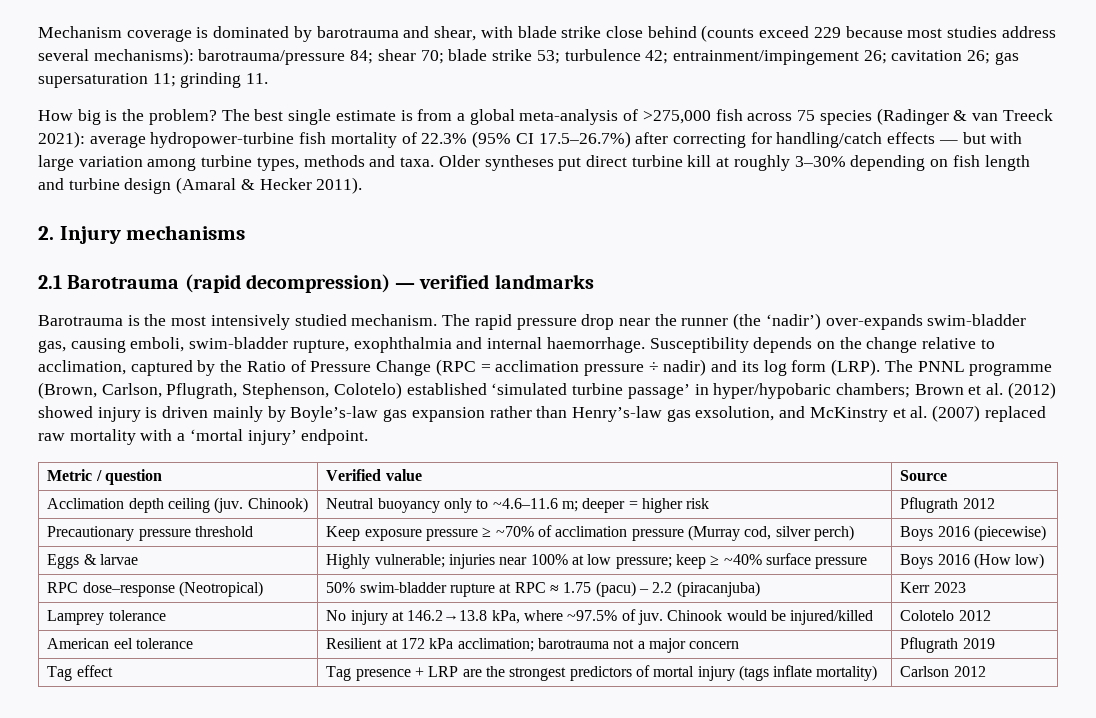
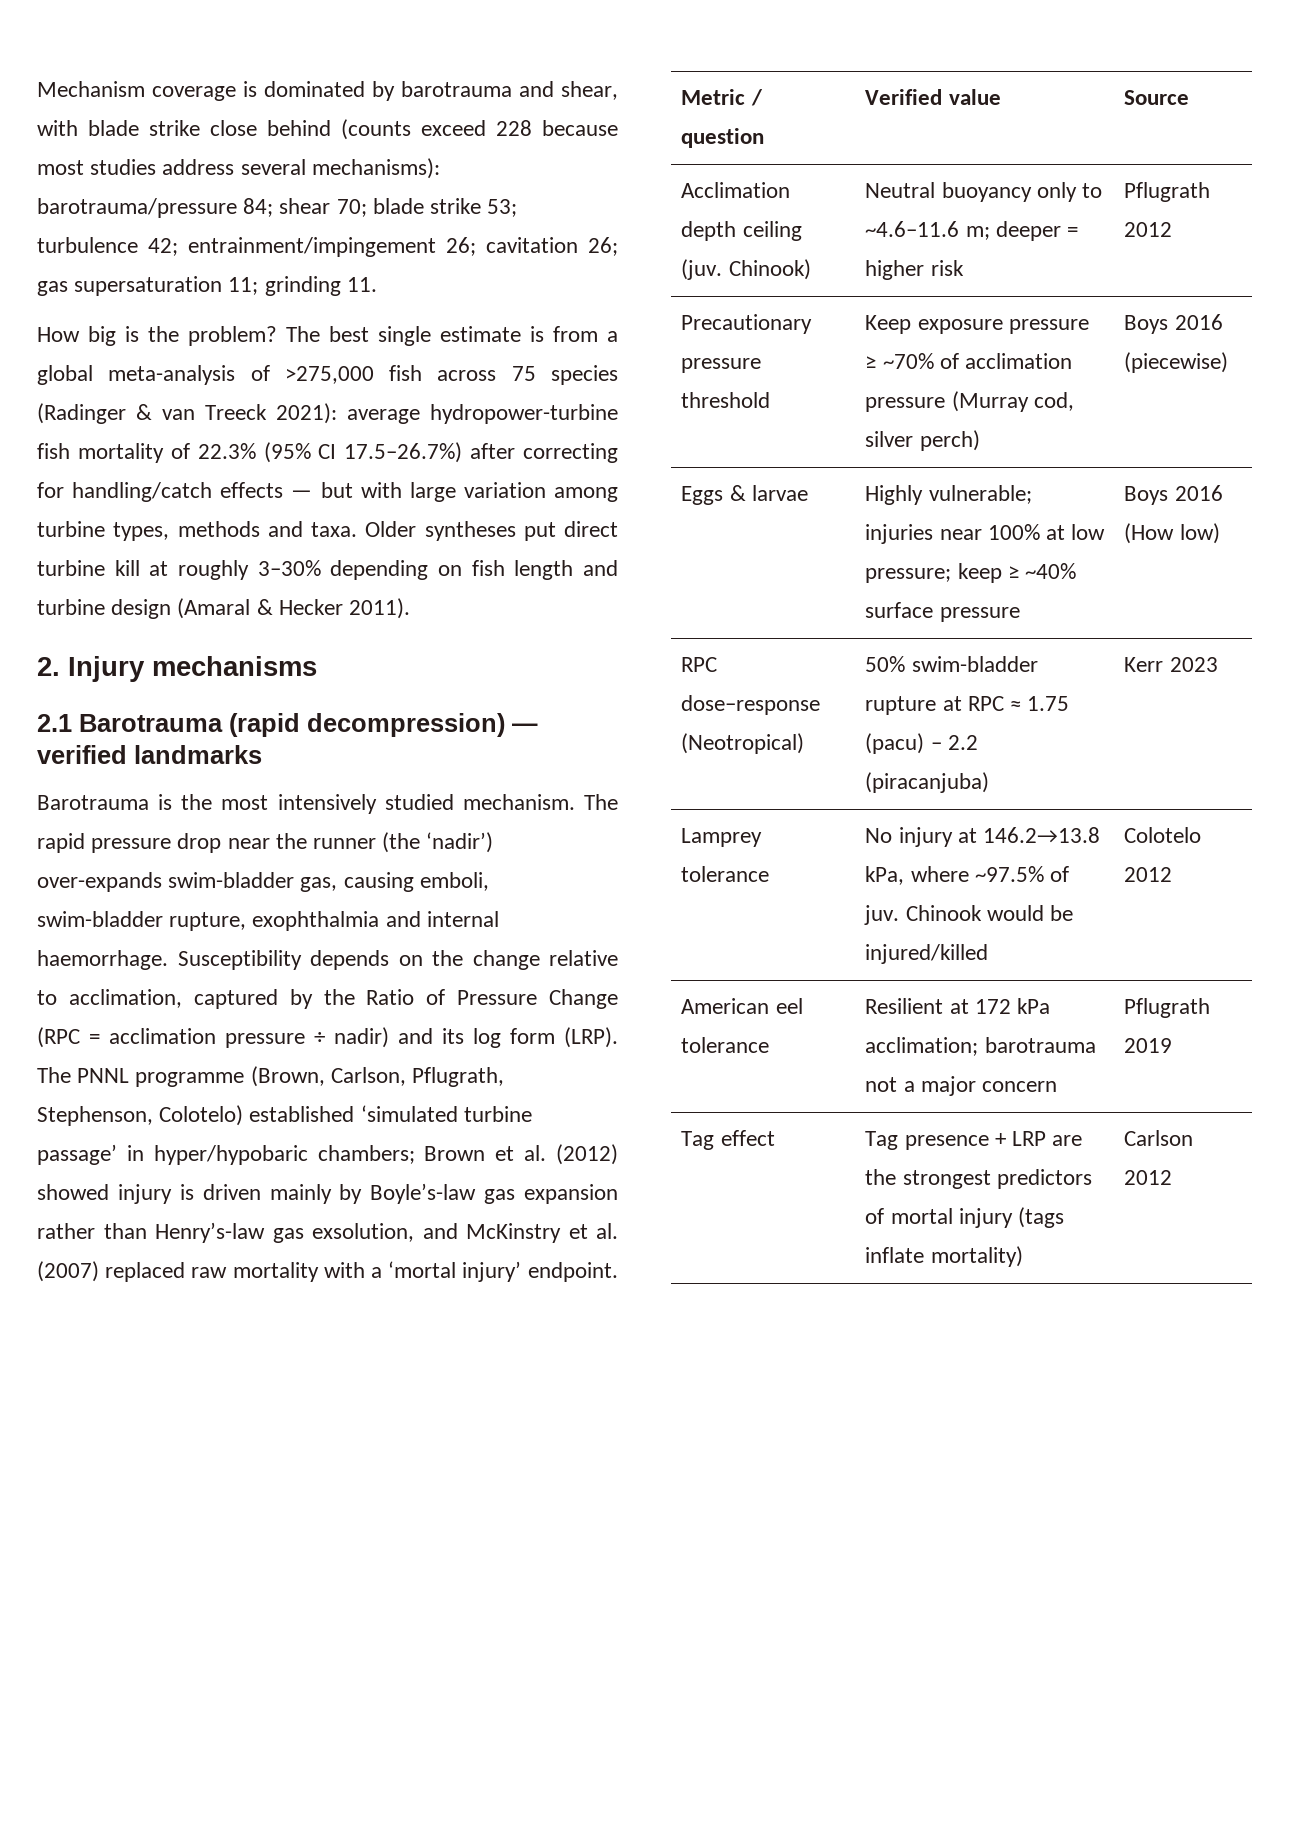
- Mechanism coverage is dominated by barotrauma and shear, with blade strike close behind (counts exceed 229 because most studies address several mechanisms): barotrauma/pressure 84; shear 70; blade strike 53; turbulence 42; entrainment/impingement 26; cavitation 26; gas supersaturation 11; grinding 11.
+ Mechanism coverage is dominated by barotrauma and shear, with blade strike close behind (counts exceed 228 because most studies address several mechanisms): barotrauma/pressure 84; shear 70; blade strike 53; turbulence 42; entrainment/impingement 26; cavitation 26; gas supersaturation 11; grinding 11.

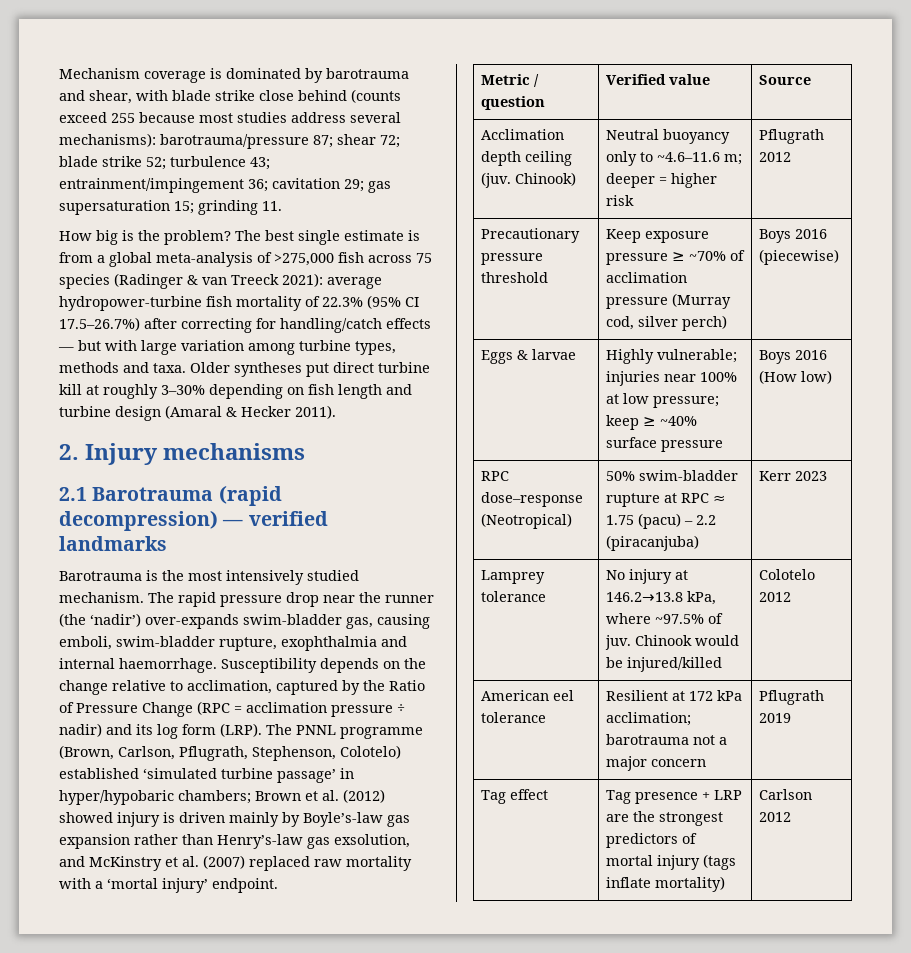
- Mechanism coverage is dominated by barotrauma and shear, with blade strike close behind (counts exceed 228 because most studies address several mechanisms): barotrauma/pressure 84; shear 70; blade strike 53; turbulence 42; entrainment/impingement 26; cavitation 26; gas supersaturation 11; grinding 11.
+ Mechanism coverage is dominated by barotrauma and shear, with blade strike close behind (counts exceed 255 because most studies address several mechanisms): barotrauma/pressure 87; shear 72; blade strike 52; turbulence 43; entrainment/impingement 36; cavitation 29; gas supersaturation 15; grinding 11.

